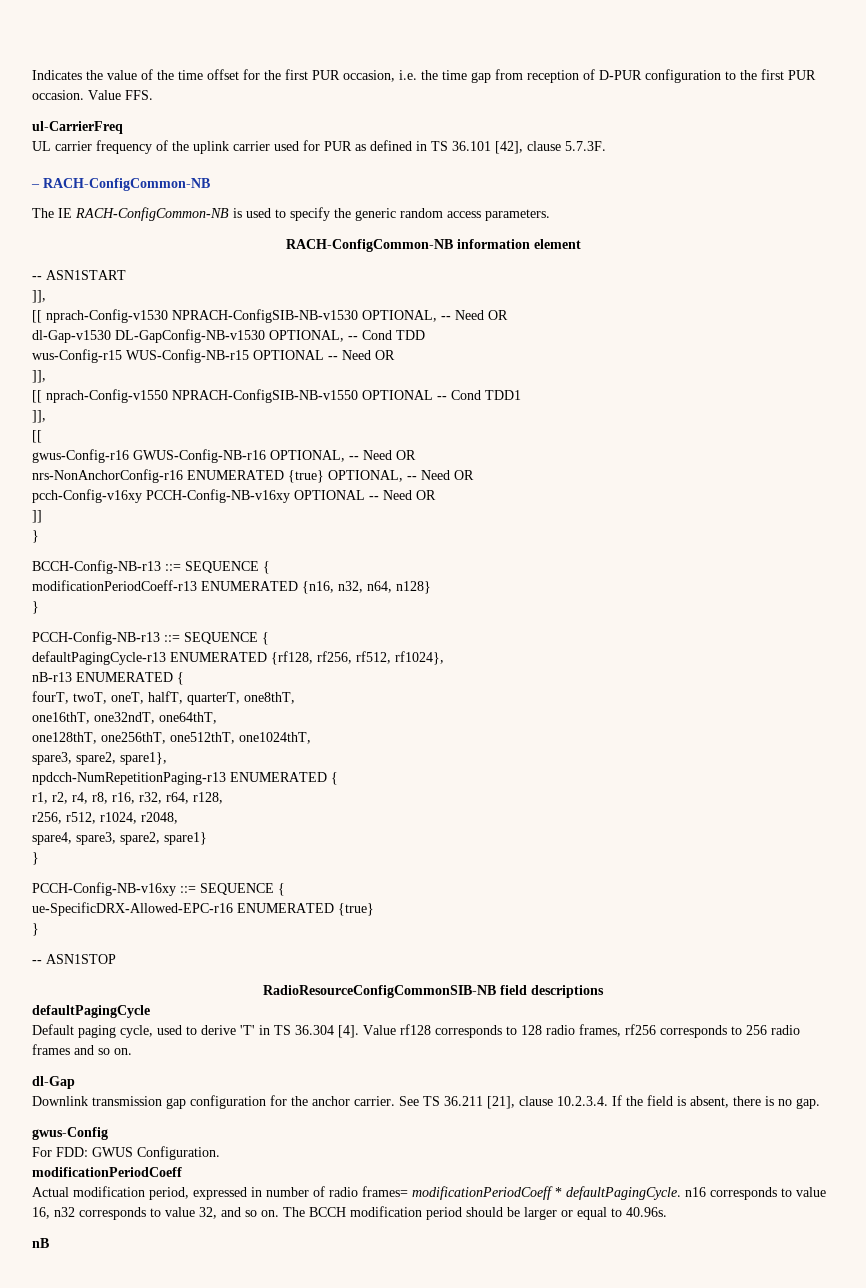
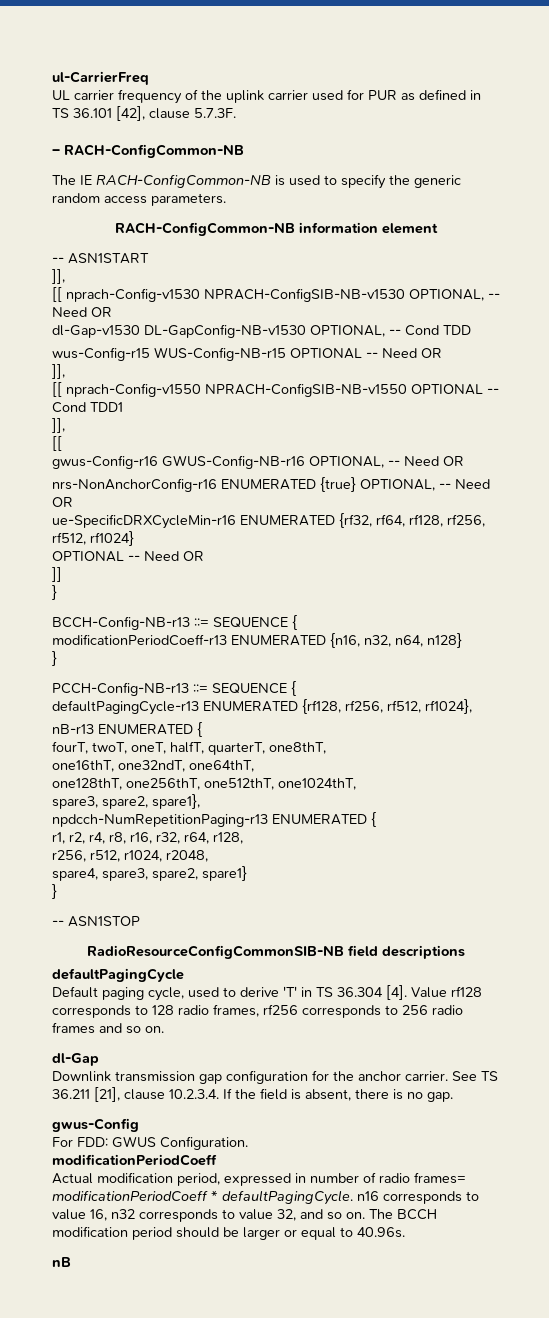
- Indicates the value of the time offset for the first PUR occasion, i.e. the time gap from reception of D-PUR configuration to the first PUR occasion. Value FFS.
- pcch-Config-v16xy PCCH-Config-NB-v16xy OPTIONAL -- Need OR
+ ue-SpecificDRXCycleMin-r16 ENUMERATED {rf32, rf64, rf128, rf256, rf512, rf1024}
+ OPTIONAL -- Need OR
- PCCH-Config-NB-v16xy ::= SEQUENCE {
- ue-SpecificDRX-Allowed-EPC-r16 ENUMERATED {true}
- }

